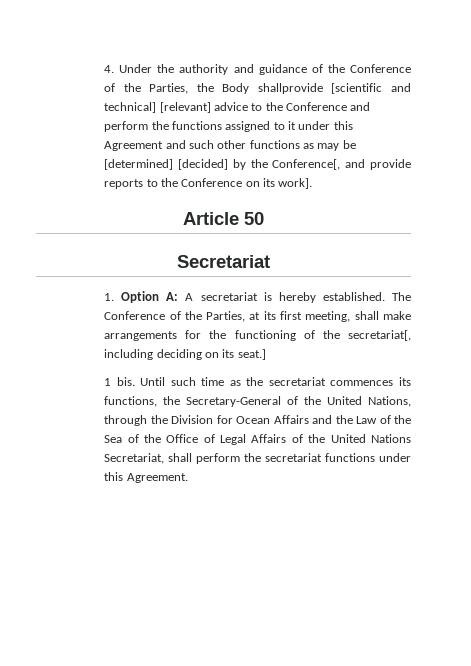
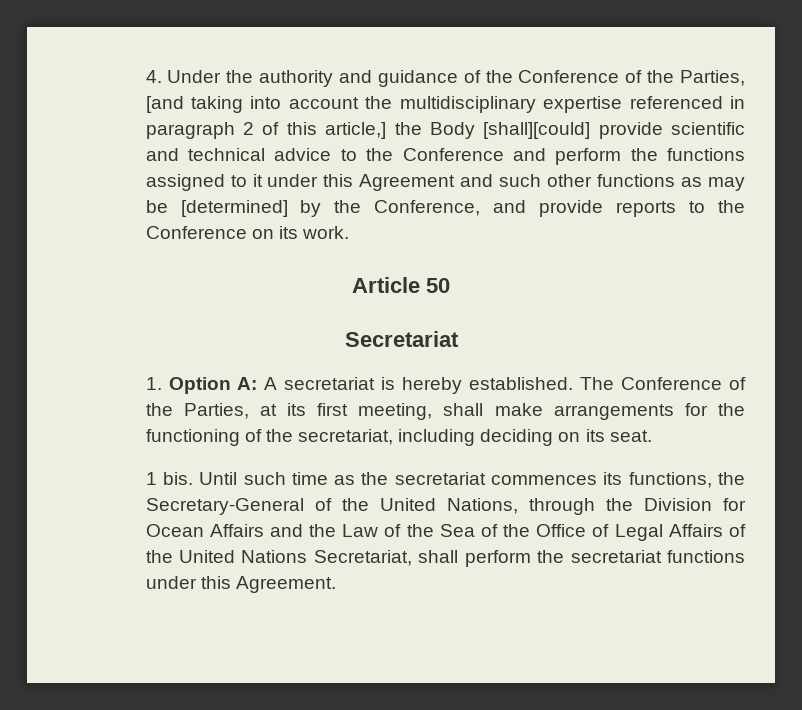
- 4. Under the authority and guidance of the Conference of the Parties, the Body shallprovide [scientific and technical] [relevant] advice to the Conference and perform the functions assigned to it under this Agreement and such other functions as may be [determined] [decided] by the Conference[, and provide reports to the Conference on its work].
+ 4. Under the authority and guidance of the Conference of the Parties, [and taking into account the multidisciplinary expertise referenced in paragraph 2 of this article,] the Body [shall][could] provide scientific and technical advice to the Conference and perform the functions assigned to it under this Agreement and such other functions as may be [determined] by the Conference, and provide reports to the Conference on its work.
- The Conference of the Parties, at its first meeting, shall make arrangements for the functioning of the secretariat[, including deciding on its seat.]
+ The Conference of the Parties, at its first meeting, shall make arrangements for the functioning of the secretariat, including deciding on its seat.

